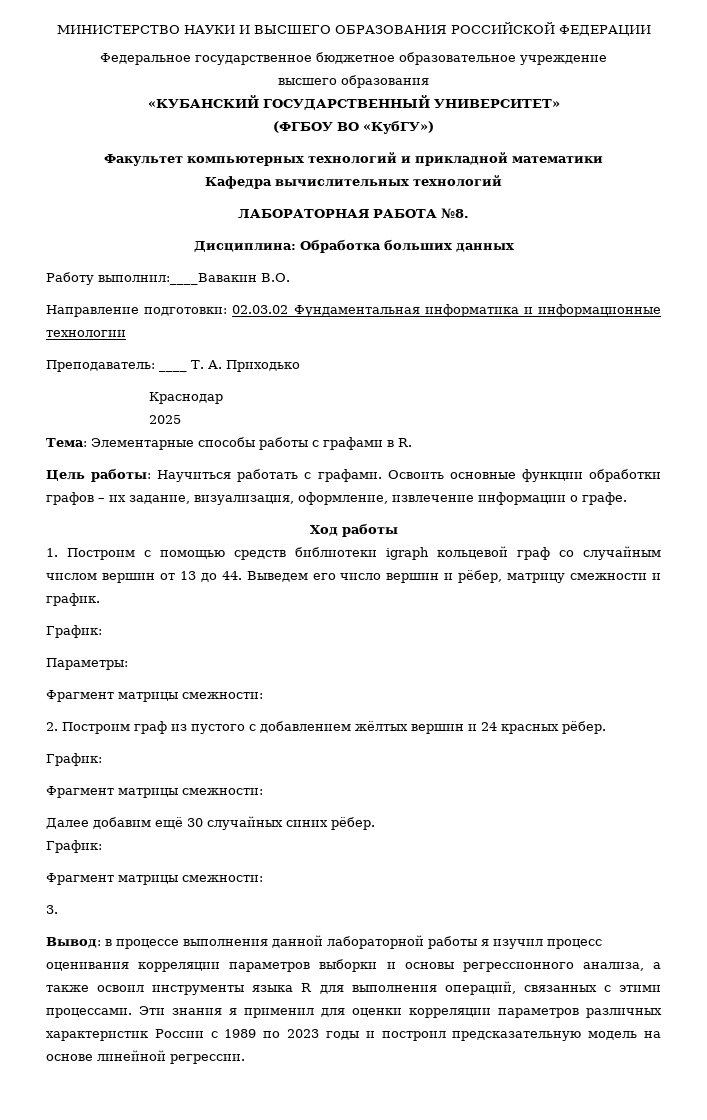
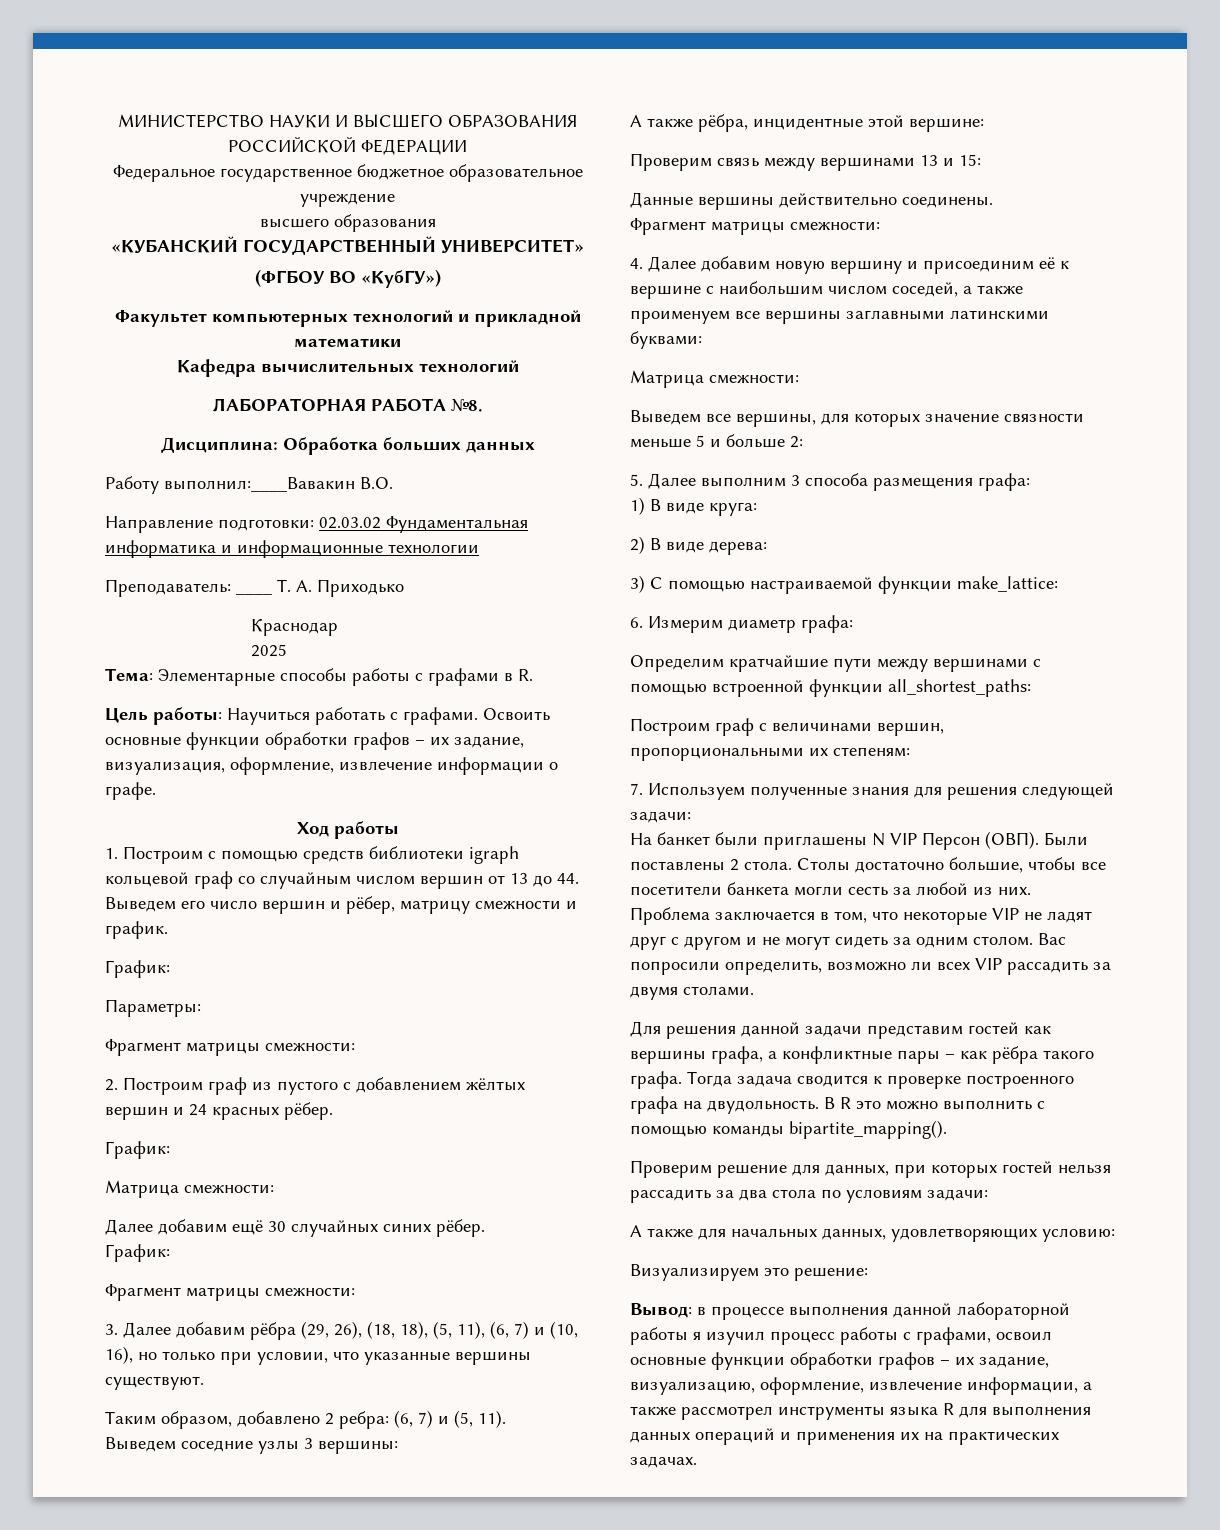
  2. Построим граф из пустого с добавлением жёлтых вершин и 24 красных рёбер.
  График:
- Фрагмент матрицы смежности:
+ Матрица смежности:
- 3.
+ 3. Далее добавим рёбра (29, 26), (18, 18), (5, 11), (6, 7) и (10, 16), но только при условии, что указанные вершины существуют.
+ Таким образом, добавлено 2 ребра: (6, 7) и (5, 11).
+ Выведем соседние узлы 3 вершины:
+ А также рёбра, инцидентные этой вершине:
+ Проверим связь между вершинами 13 и 15:
+ Данные вершины действительно соединены.
+ Фрагмент матрицы смежности:
+ 4. Далее добавим новую вершину и присоединим её к вершине с наибольшим числом соседей, а также проименуем все вершины заглавными латинскими буквами:
+ Матрица смежности:
+ Выведем все вершины, для которых значение связности меньше 5 и больше 2:
+ 5. Далее выполним 3 способа размещения графа:
+ 1) В виде круга:
+ 2) В виде дерева:
+ 3) С помощью настраиваемой функции make_lattice:
+ 6. Измерим диаметр графа:
+ Определим кратчайшие пути между вершинами с помощью встроенной функции all_shortest_paths:
+ Построим граф с величинами вершин, пропорциональными их степеням:
+ 7. Используем полученные знания для решения следующей задачи:
+ На банкет были приглашены N VIP Персон (ОВП). Были поставлены 2 стола. Столы достаточно большие, чтобы все посетители банкета могли сесть за любой из них. Проблема заключается в том, что некоторые VIP не ладят друг с другом и не могут сидеть за одним столом. Вас попросили определить, возможно ли всех VIP рассадить за двумя столами.
+ Для решения данной задачи представим гостей как вершины графа, а конфликтные пары – как рёбра такого графа. Тогда задача сводится к проверке построенного графа на двудольность. В R это можно выполнить с помощью команды bipartite_mapping().
+ Проверим решение для данных, при которых гостей нельзя рассадить за два стола по условиям задачи:
+ А также для начальных данных, удовлетворяющих условию:
+ Визуализируем это решение:
- Вывод: в процессе выполнения данной лабораторной работы я изучил процесс оценивания корреляции параметров выборки и основы регрессионного анализа, а также освоил инструменты языка R для выполнения операций, связанных с этими процессами. Эти знания я применил для оценки корреляции параметров различных характеристик России с 1989 по 2023 годы и построил предсказательную модель на основе линейной регрессии.
+ Вывод: в процессе выполнения данной лабораторной работы я изучил процесс работы с графами, освоил основные функции обработки графов – их задание, визуализацию, оформление, извлечение информации, а также рассмотрел инструменты языка R для выполнения данных операций и применения их на практических задачах.

